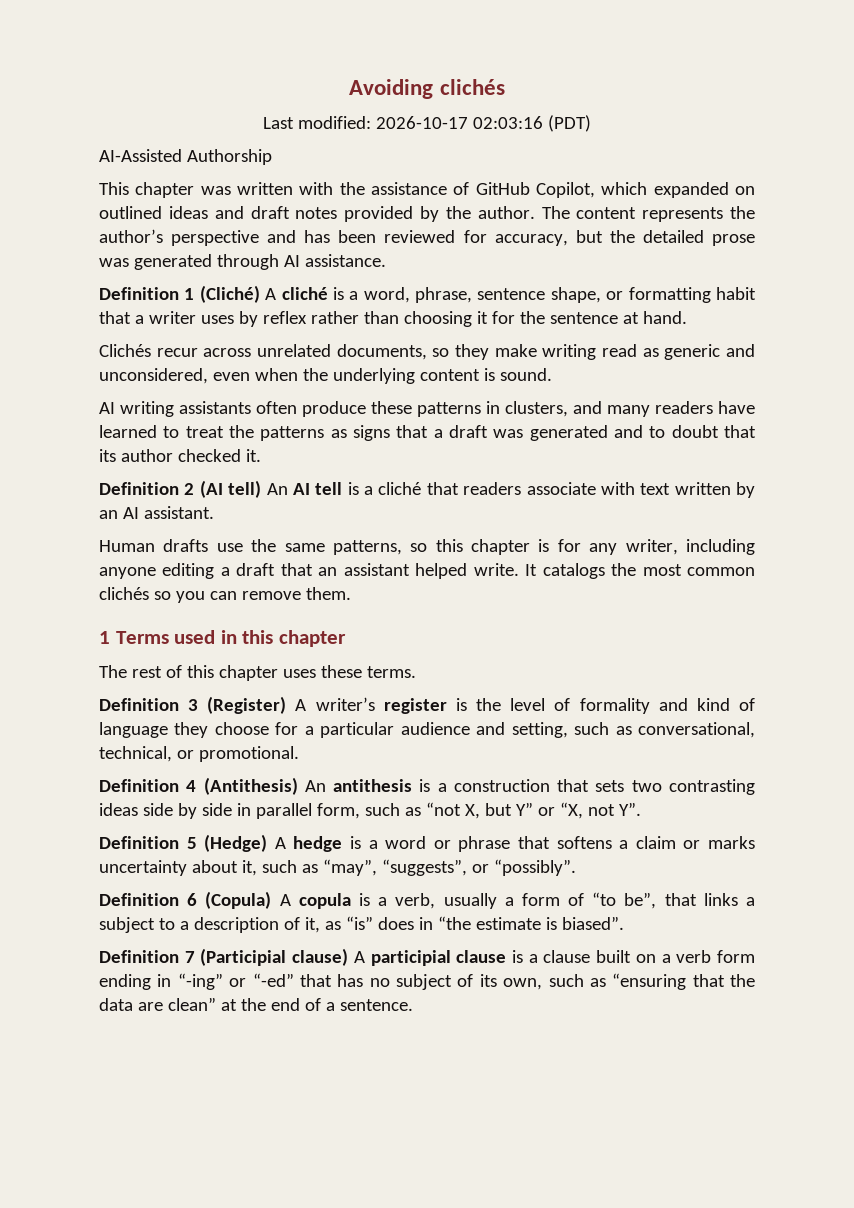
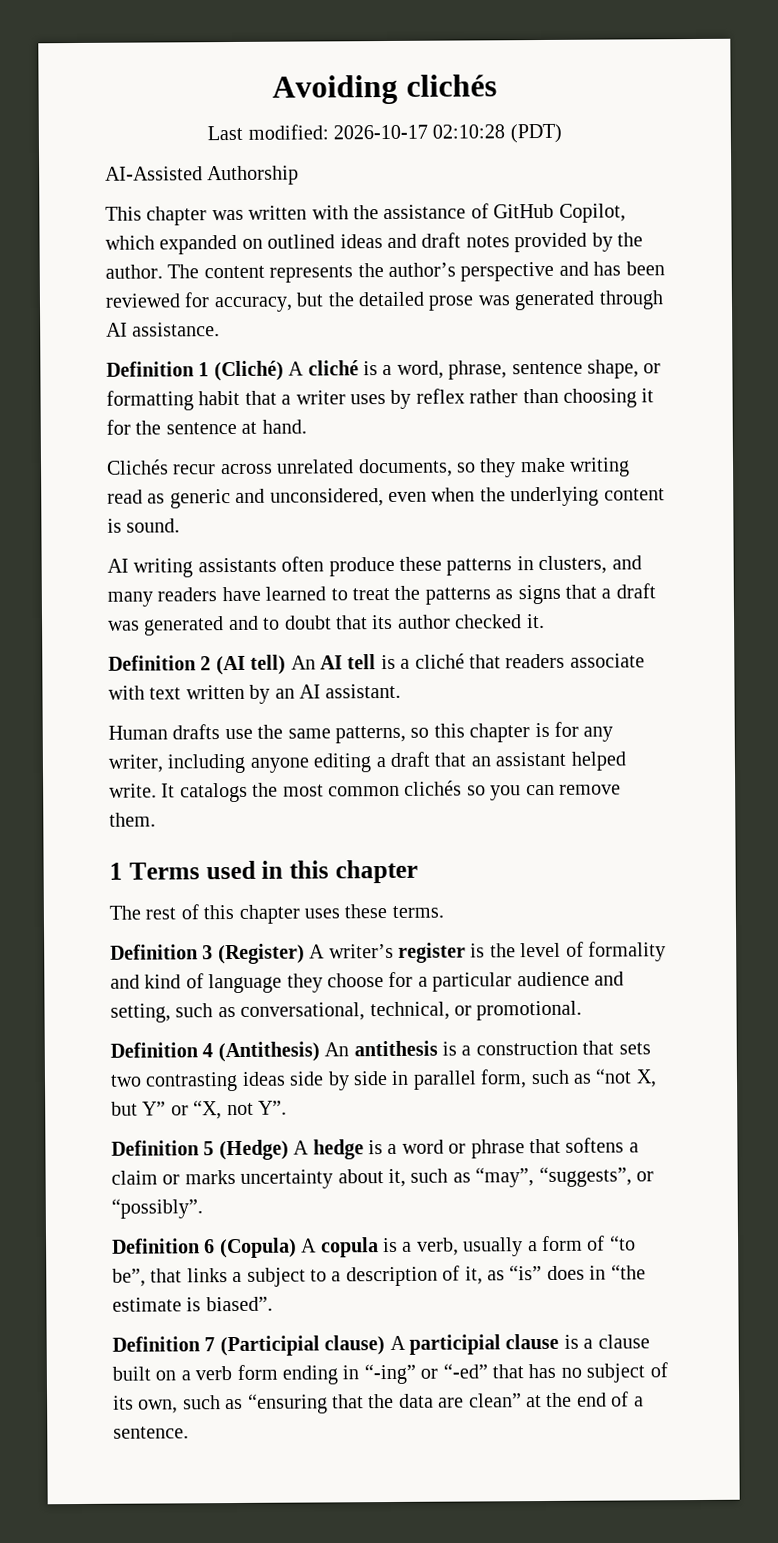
- Last modified: 2026-10-17 02:03:16 (PDT)
+ Last modified: 2026-10-17 02:10:28 (PDT)

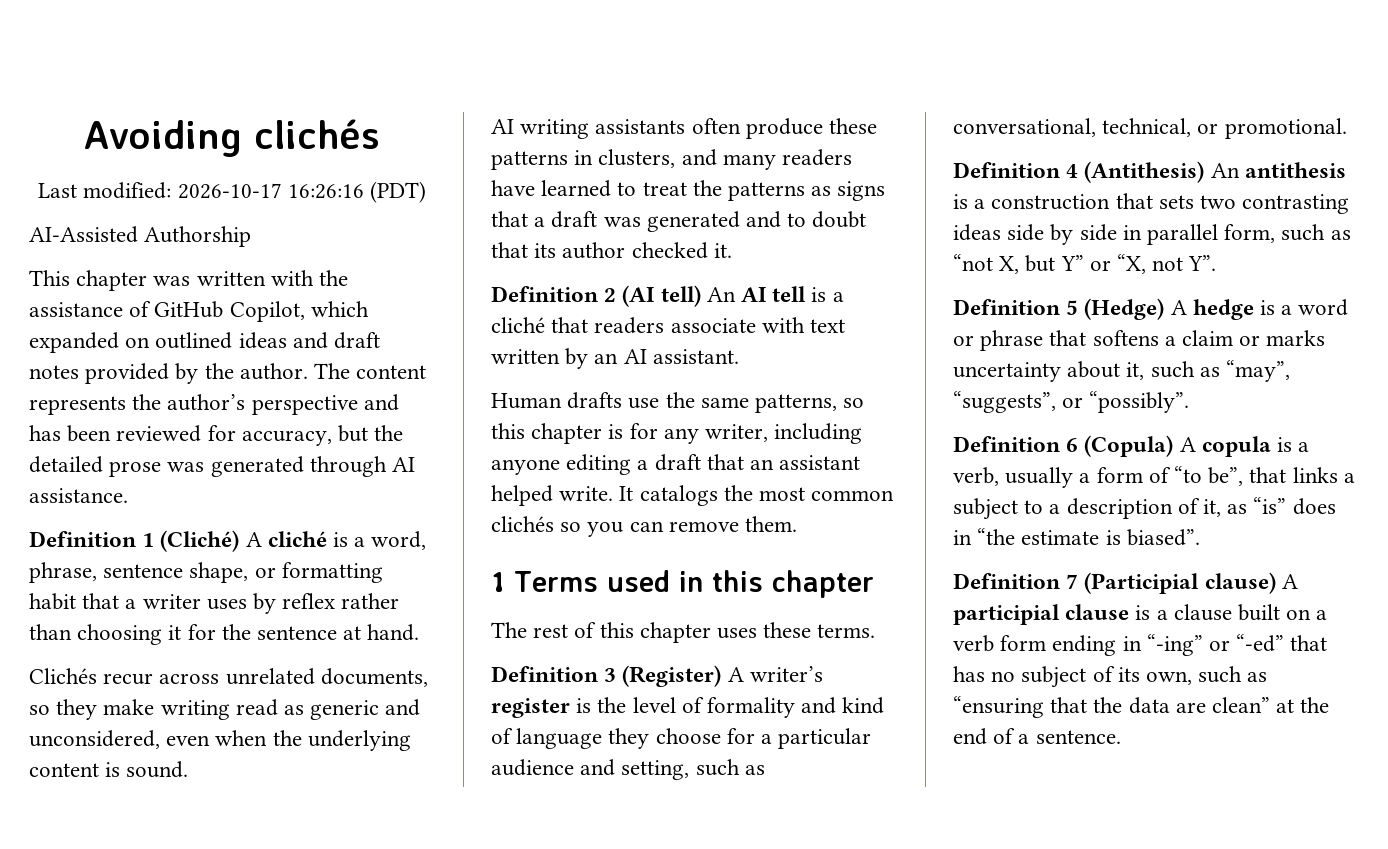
- Last modified: 2026-10-17 02:10:28 (PDT)
+ Last modified: 2026-10-17 16:26:16 (PDT)

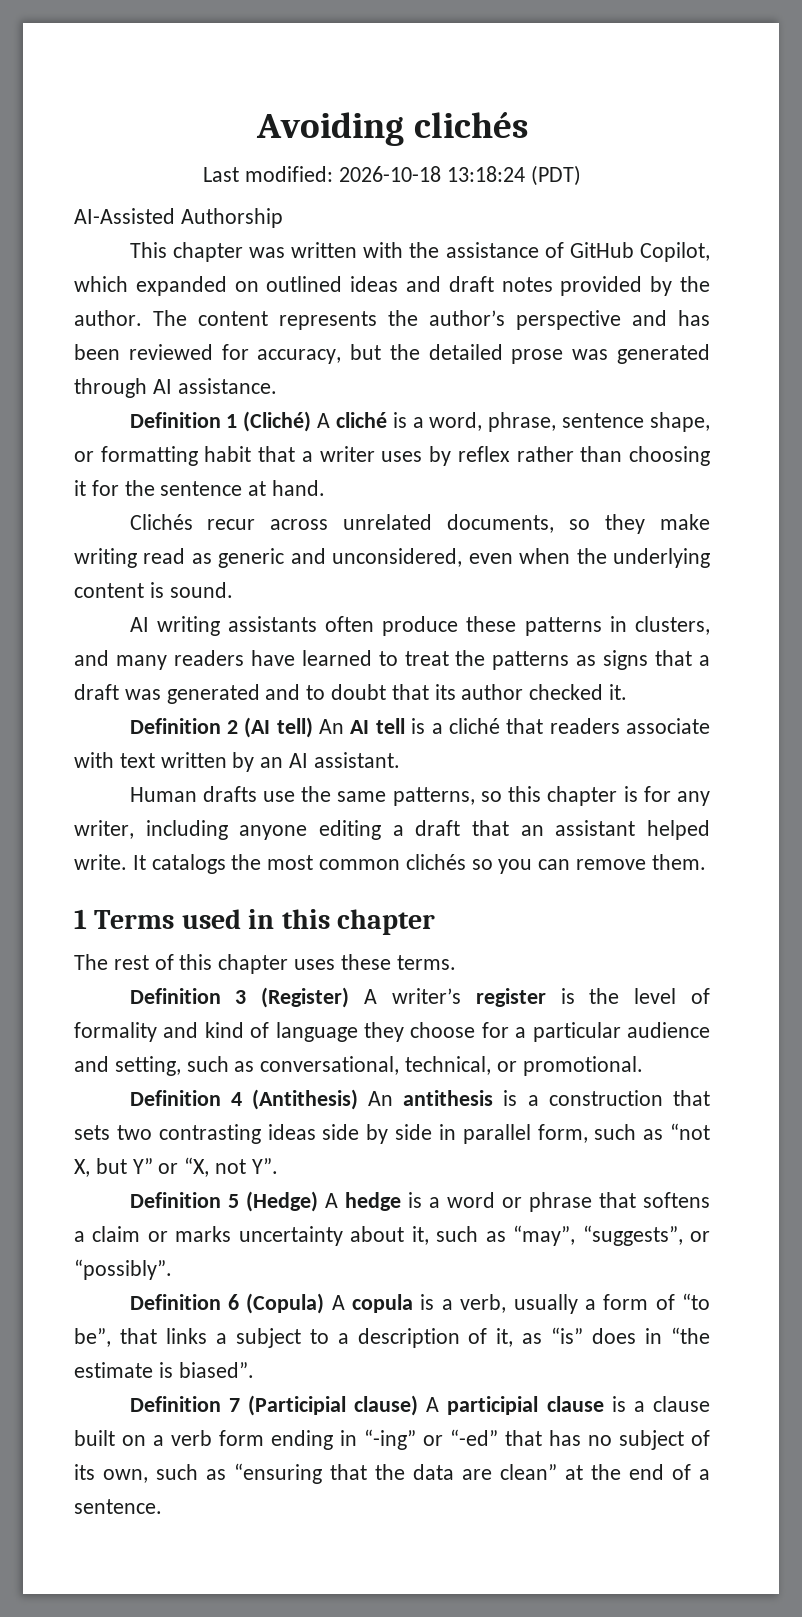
- Last modified: 2026-10-17 16:26:16 (PDT)
+ Last modified: 2026-10-18 13:18:24 (PDT)

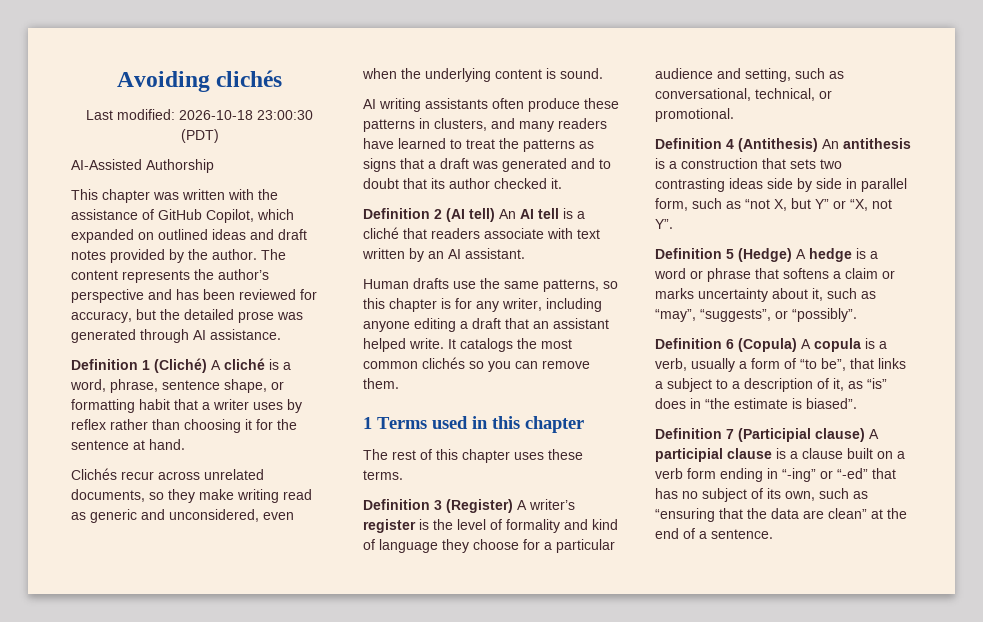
- Last modified: 2026-10-18 13:18:24 (PDT)
+ Last modified: 2026-10-18 23:00:30 (PDT)

